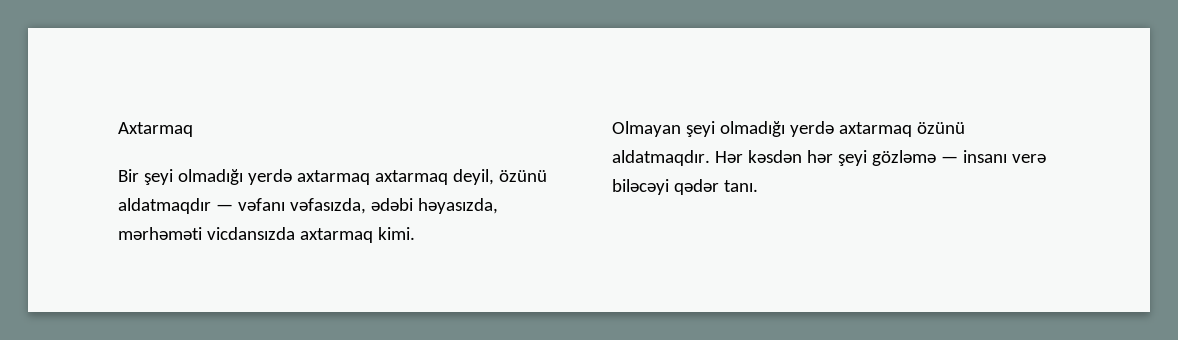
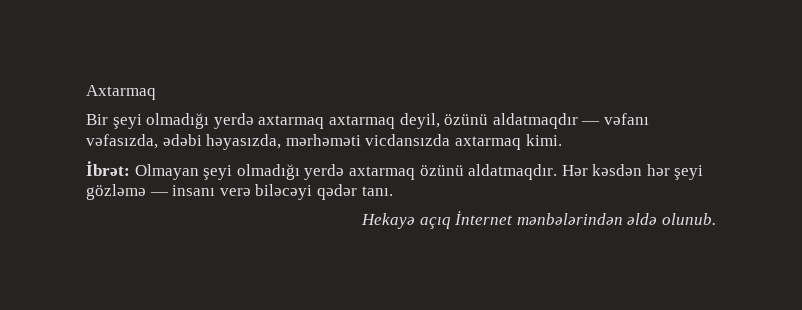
- Olmayan şeyi olmadığı yerdə axtarmaq özünü aldatmaqdır.
+ İbrət: Olmayan şeyi olmadığı yerdə axtarmaq özünü aldatmaqdır.
+ Hekayə açıq İnternet mənbələrindən əldə olunub.

